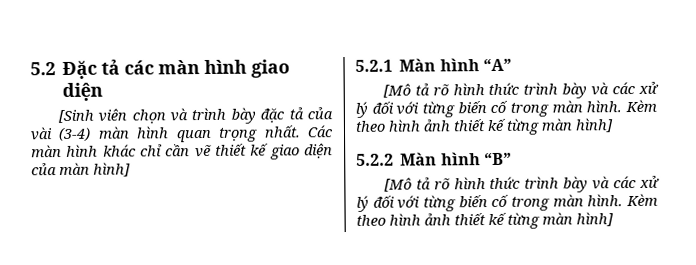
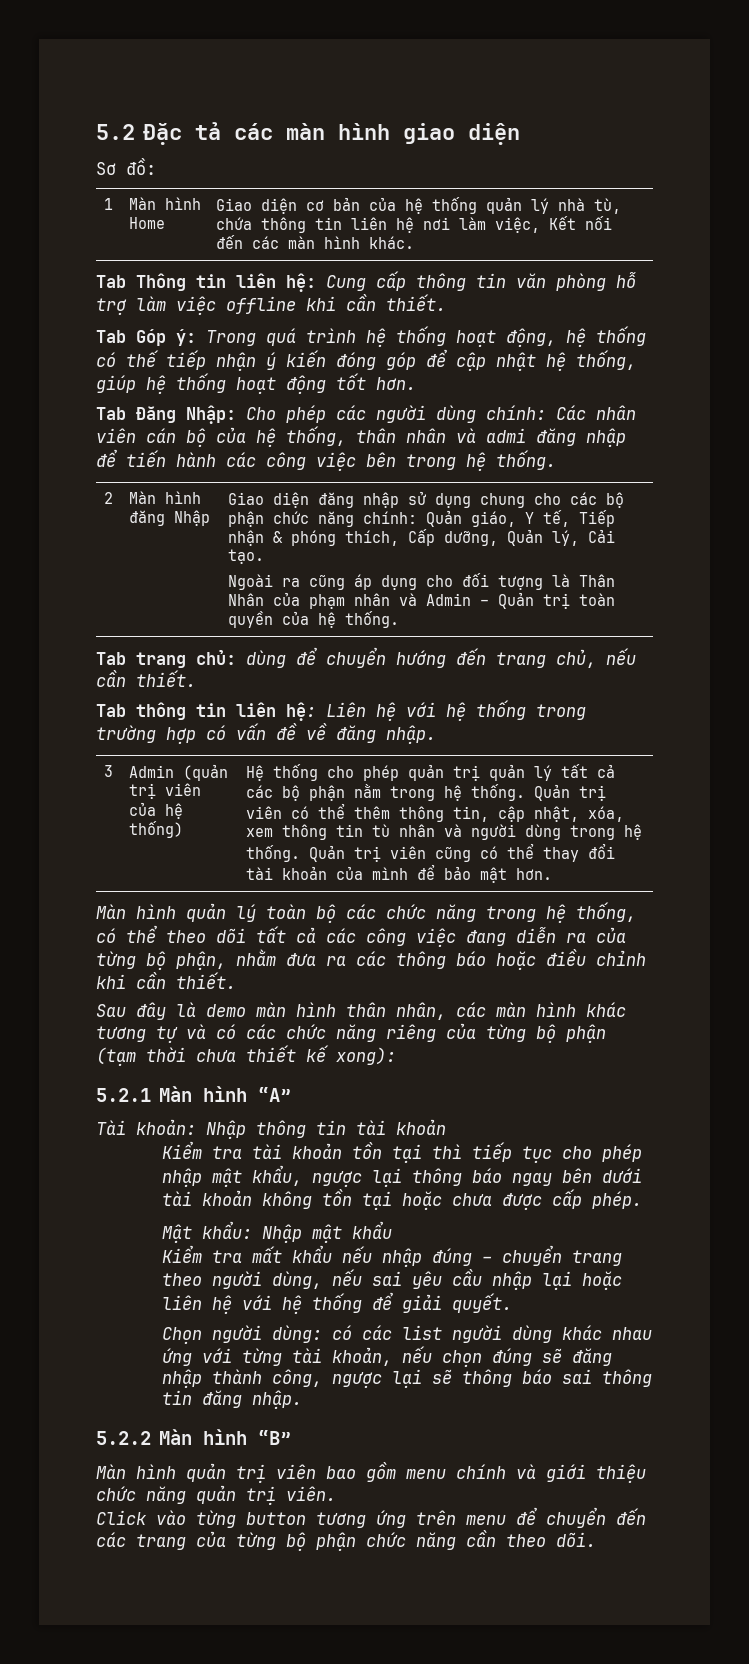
- [Sinh viên chọn và trình bày đặc tả của vài (3-4) màn hình quan trọng nhất. Các màn hình khác chỉ cần vẽ thiết kế giao diện của màn hình]
+ Sơ đồ:
+ 1 | Màn hình Home | Giao diện cơ bản của hệ thống quản lý nhà tù, chứa thông tin liên hệ nơi làm việc, Kết nối đến các màn hình khác.
+ Tab Thông tin liên hệ: Cung cấp thông tin văn phòng hỗ trợ làm việc offline khi cần thiết.
+ Tab Góp ý: Trong quá trình hệ thống hoạt động, hệ thống có thế tiếp nhận ý kiến đóng góp để cập nhật hệ thống, giúp hệ thống hoạt động tốt hơn.
+ Tab Đăng Nhập: Cho phép các người dùng chính: Các nhân viên cán bộ của hệ thống, thân nhân và admi đăng nhập để tiến hành các công việc bên trong hệ thống.
+ 2 | Màn hình đăng Nhập | Giao diện đăng nhập sử dụng chung cho các bộ phận chức năng chính: Quản giáo, Y tế, Tiếp nhận & phóng thích, Cấp dưỡng, Quản lý, Cải tạo.
+ Ngoài ra cũng áp dụng cho đối tượng là Thân Nhân của phạm nhân và Admin – Quản trị toàn quyền của hệ thống.
+ Tab trang chủ: dùng để chuyển hướng đến trang chủ, nếu cần thiết.
+ Tab thông tin liên hệ: Liên hệ với hệ thống trong trường hợp có vấn đề về đăng nhập.
+ 3 | Admin (quản trị viên của hệ thống) | Hệ thống cho phép quản trị quản lý tất cả các bộ phận nằm trong hệ thống. Quản trị viên có thể thêm thông tin, cập nhật, xóa, xem thông tin tù nhân và người dùng trong hệ thống. Quản trị viên cũng có thể thay đổi tài khoản của mình để bảo mật hơn.
+ Màn hình quản lý toàn bộ các chức năng trong hệ thống, có thể theo dõi tất cả các công việc đang diễn ra của từng bộ phận, nhằm đưa ra các thông báo hoặc điều chỉnh khi cần thiết.
+ Sau đây là demo màn hình thân nhân, các màn hình khác tương tự và có các chức năng riêng của từng bộ phận (tạm thời chưa thiết kế xong):
  5.2.1 Màn hình “A”
- [Mô tả rõ hình thức trình bày và các xử lý đối với từng biến cố trong màn hình. Kèm theo hình ảnh thiết kế từng màn hình]
+ Tài khoản: Nhập thông tin tài khoản
+ Kiểm tra tài khoản tồn tại thì tiếp tục cho phép nhập mật khẩu, ngược lại thông báo ngay bên dưới tài khoản không tồn tại hoặc chưa được cấp phép.
+ Mật khẩu: Nhập mật khẩu
+ Kiểm tra mất khẩu nếu nhập đúng – chuyển trang theo người dùng, nếu sai yêu cầu nhập lại hoặc liên hệ với hệ thống để giải quyết.
+ Chọn người dùng: có các list người dùng khác nhau ứng với từng tài khoản, nếu chọn đúng sẽ đăng nhập thành công, ngược lại sẽ thông báo sai thông tin đăng nhập.
  5.2.2 Màn hình “B”
- [Mô tả rõ hình thức trình bày và các xử lý đối với từng biến cố trong màn hình. Kèm theo hình ảnh thiết kế từng màn hình]
+ Màn hình quản trị viên bao gồm menu chính và giới thiệu chức năng quản trị viên.
+ Click vào từng button tương ứng trên menu để chuyển đến các trang của từng bộ phận chức năng cần theo dõi.

